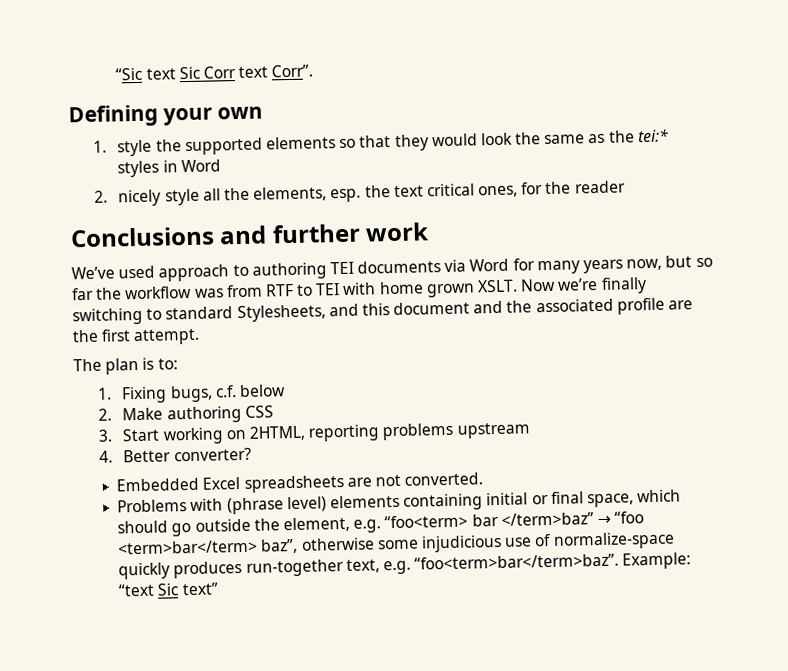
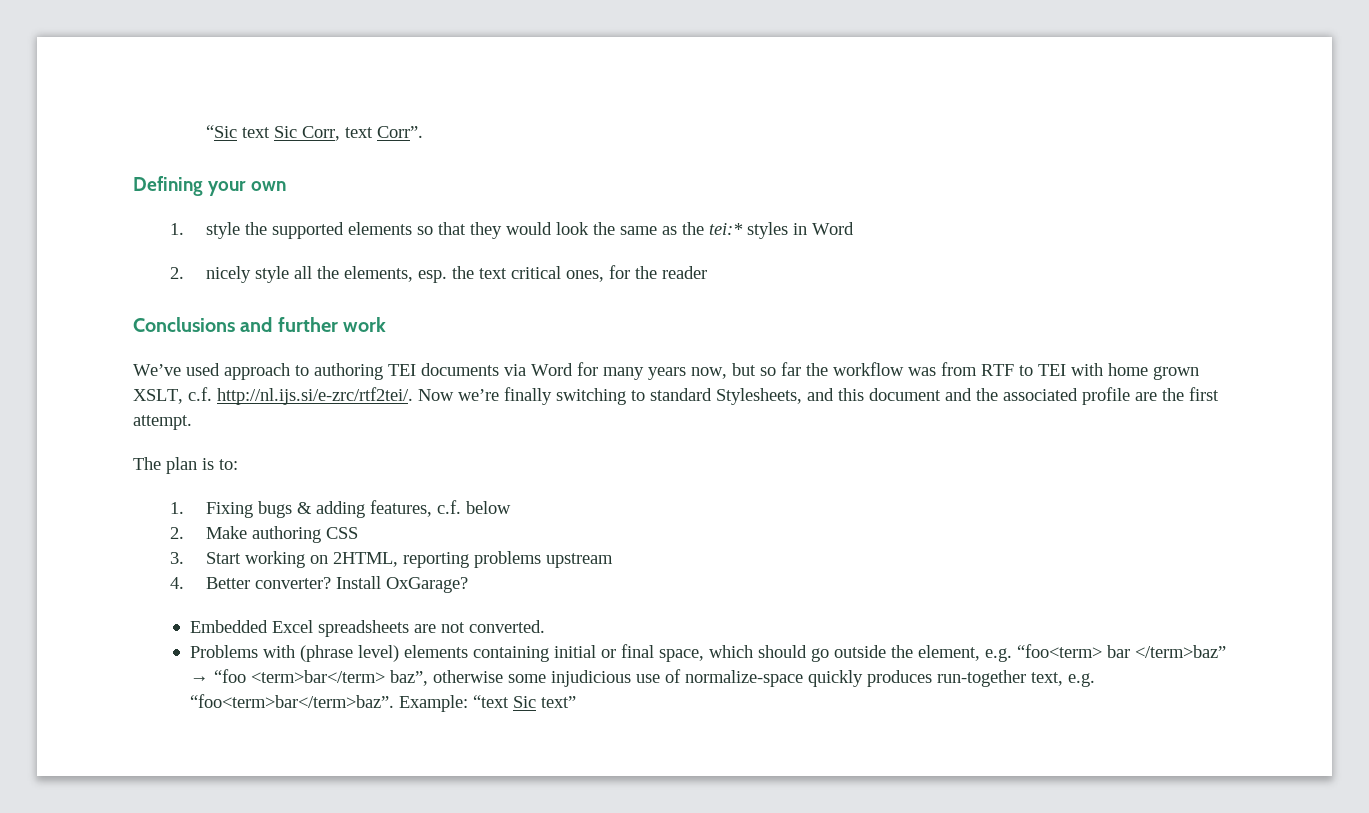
- “Sic text Sic Corr text Corr”.
+ “Sic text Sic Corr, text Corr”.
- We’ve used approach to authoring TEI documents via Word for many years now, but so far the workflow was from RTF to TEI with home grown XSLT. Now we’re finally switching to standard Stylesheets, and this document and the associated profile are the first attempt.
+ We’ve used approach to authoring TEI documents via Word for many years now, but so far the workflow was from RTF to TEI with home grown XSLT, c.f. http://nl.ijs.si/e-zrc/rtf2tei/. Now we’re finally switching to standard Stylesheets, and this document and the associated profile are the first attempt.
- 1. Fixing bugs, c.f. below
+ 1. Fixing bugs & adding features, c.f. below
+ Install OxGarage?

